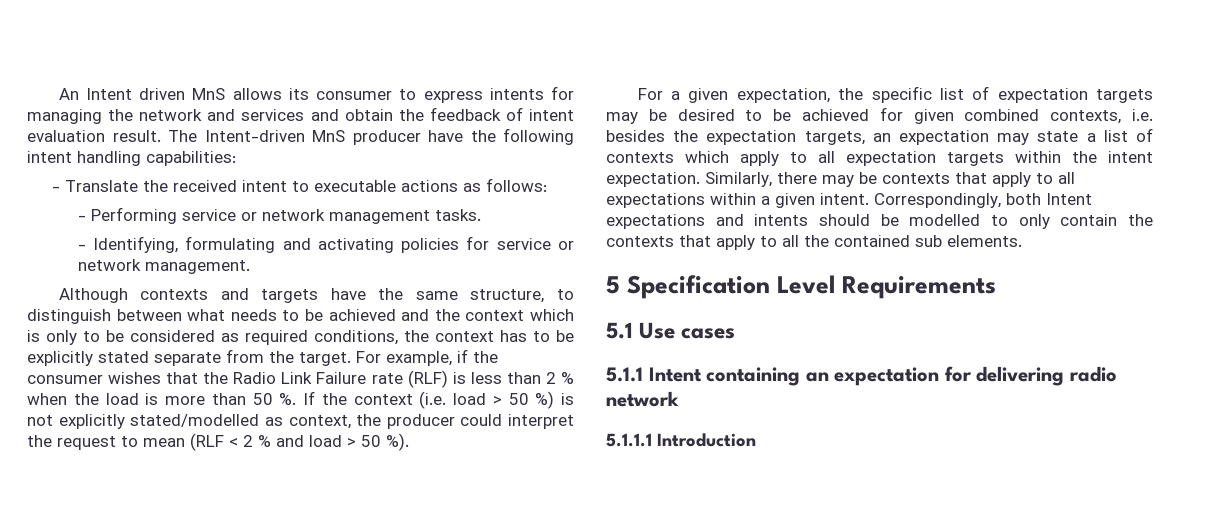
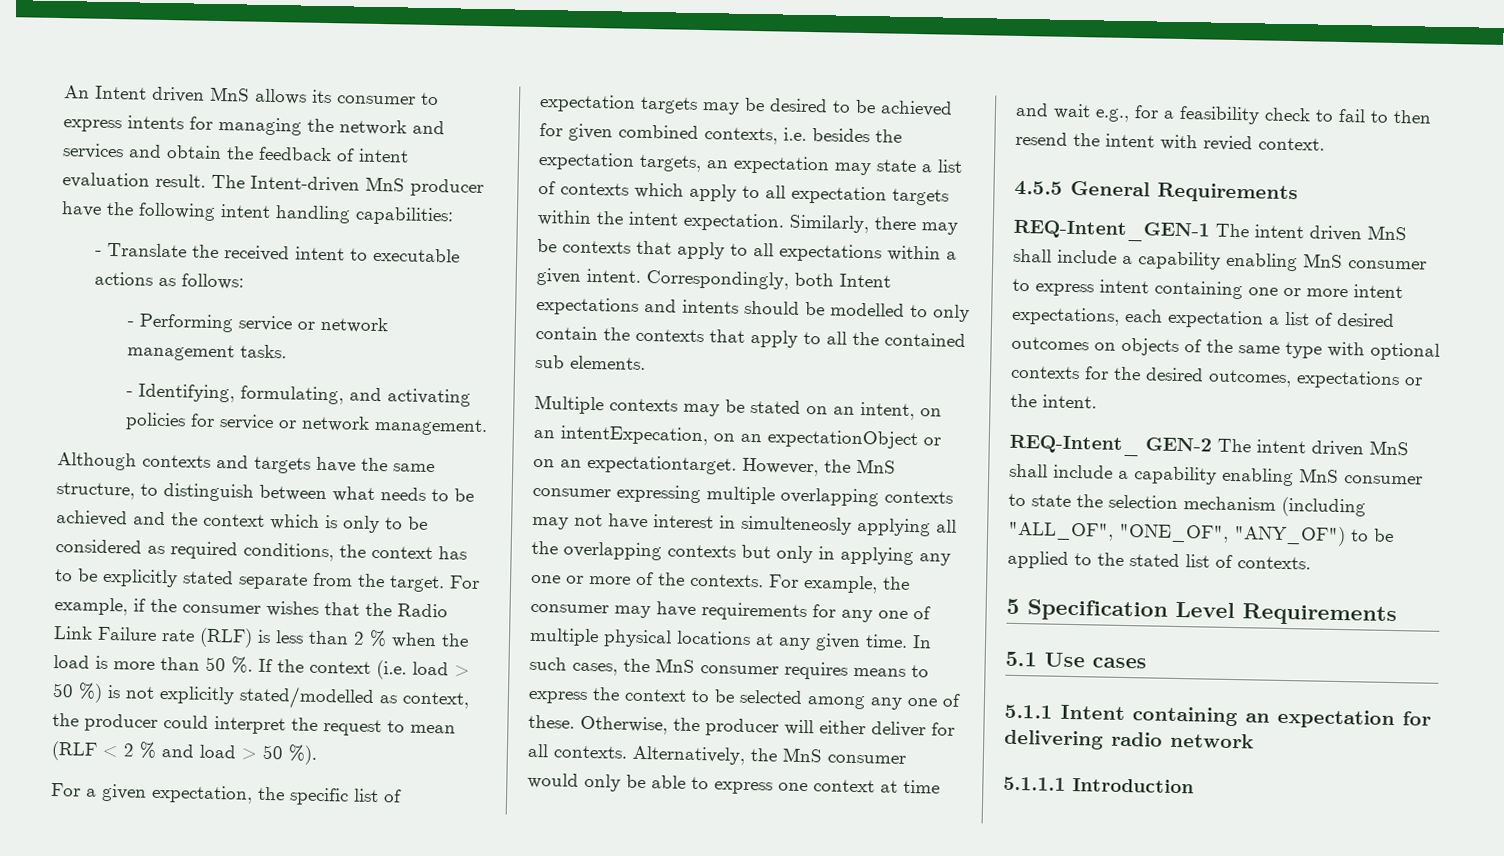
- - Identifying, formulating and activating policies for service or network management.
+ - Identifying, formulating, and activating policies for service or network management.
+ Multiple contexts may be stated on an intent, on an intentExpecation, on an expectationObject or on an expectationtarget. However, the MnS consumer expressing multiple overlapping contexts may not have interest in simulteneosly applying all the overlapping contexts but only in applying any one or more of the contexts. For example, the consumer may have requirements for any one of multiple physical locations at any given time. In such cases, the MnS consumer requires means to express the context to be selected among any one of these. Otherwise, the producer will either deliver for all contexts. Alternatively, the MnS consumer would only be able to express one context at time and wait e.g., for a feasibility check to fail to then resend the intent with revied context.
+ 4.5.5 General Requirements
+ REQ-Intent_GEN-1 The intent driven MnS shall include a capability enabling MnS consumer to express intent containing one or more intent expectations, each expectation a list of desired outcomes on objects of the same type with optional contexts for the desired outcomes, expectations or the intent.
+ REQ-Intent_ GEN-2 The intent driven MnS shall include a capability enabling MnS consumer to state the selection mechanism (including "ALL_OF", "ONE_OF", "ANY_OF") to be applied to the stated list of contexts.

